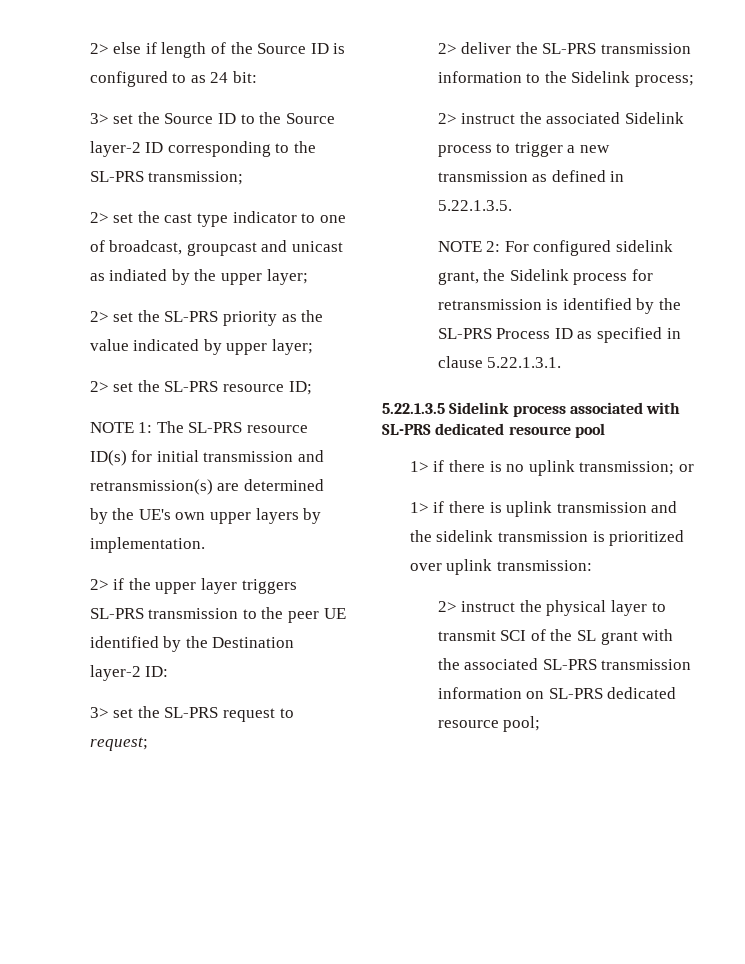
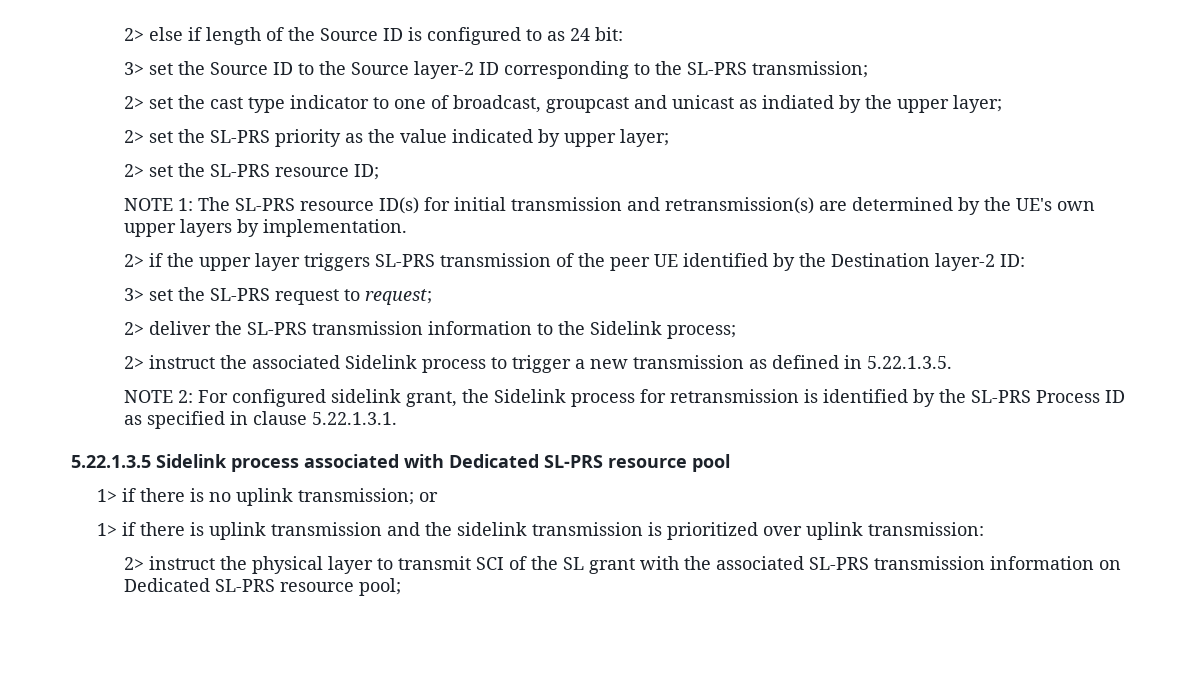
- 2> if the upper layer triggers SL-PRS transmission to the peer UE identified by the Destination layer-2 ID:
+ 2> if the upper layer triggers SL-PRS transmission of the peer UE identified by the Destination layer-2 ID:
- 5.22.1.3.5 Sidelink process associated with SL-PRS dedicated resource pool
+ 5.22.1.3.5 Sidelink process associated with Dedicated SL-PRS resource pool
- 2> instruct the physical layer to transmit SCI of the SL grant with the associated SL-PRS transmission information on SL-PRS dedicated resource pool;
+ 2> instruct the physical layer to transmit SCI of the SL grant with the associated SL-PRS transmission information on Dedicated SL-PRS resource pool;

